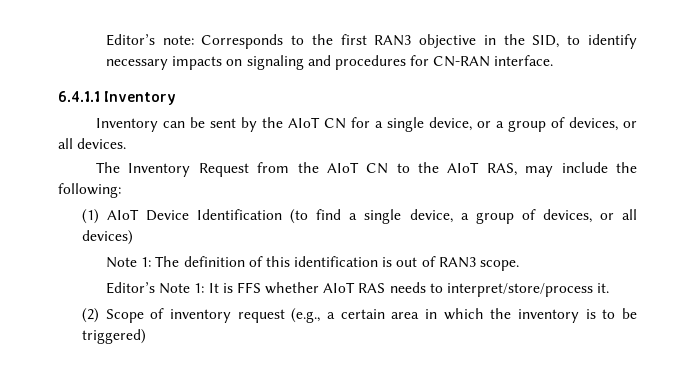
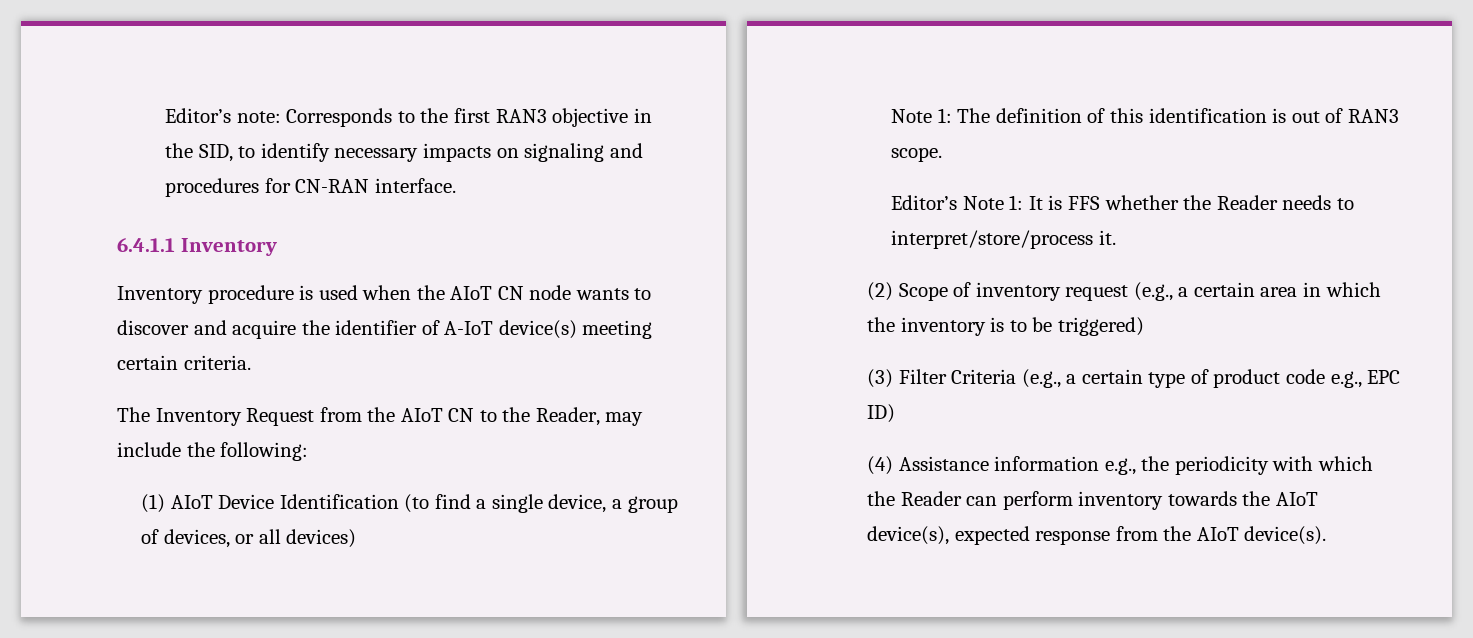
- Inventory can be sent by the AIoT CN for a single device, or a group of devices, or all devices.
+ Inventory procedure is used when the AIoT CN node wants to discover and acquire the identifier of A-IoT device(s) meeting certain criteria.
- The Inventory Request from the AIoT CN to the AIoT RAS, may include the following:
+ The Inventory Request from the AIoT CN to the Reader, may include the following:
- Editor’s Note 1: It is FFS whether AIoT RAS needs to interpret/store/process it.
+ Editor’s Note 1: It is FFS whether the Reader needs to interpret/store/process it.
+ (3) Filter Criteria (e.g., a certain type of product code e.g., EPC ID)
+ (4) Assistance information e.g., the periodicity with which the Reader can perform inventory towards the AIoT device(s), expected response from the AIoT device(s).

